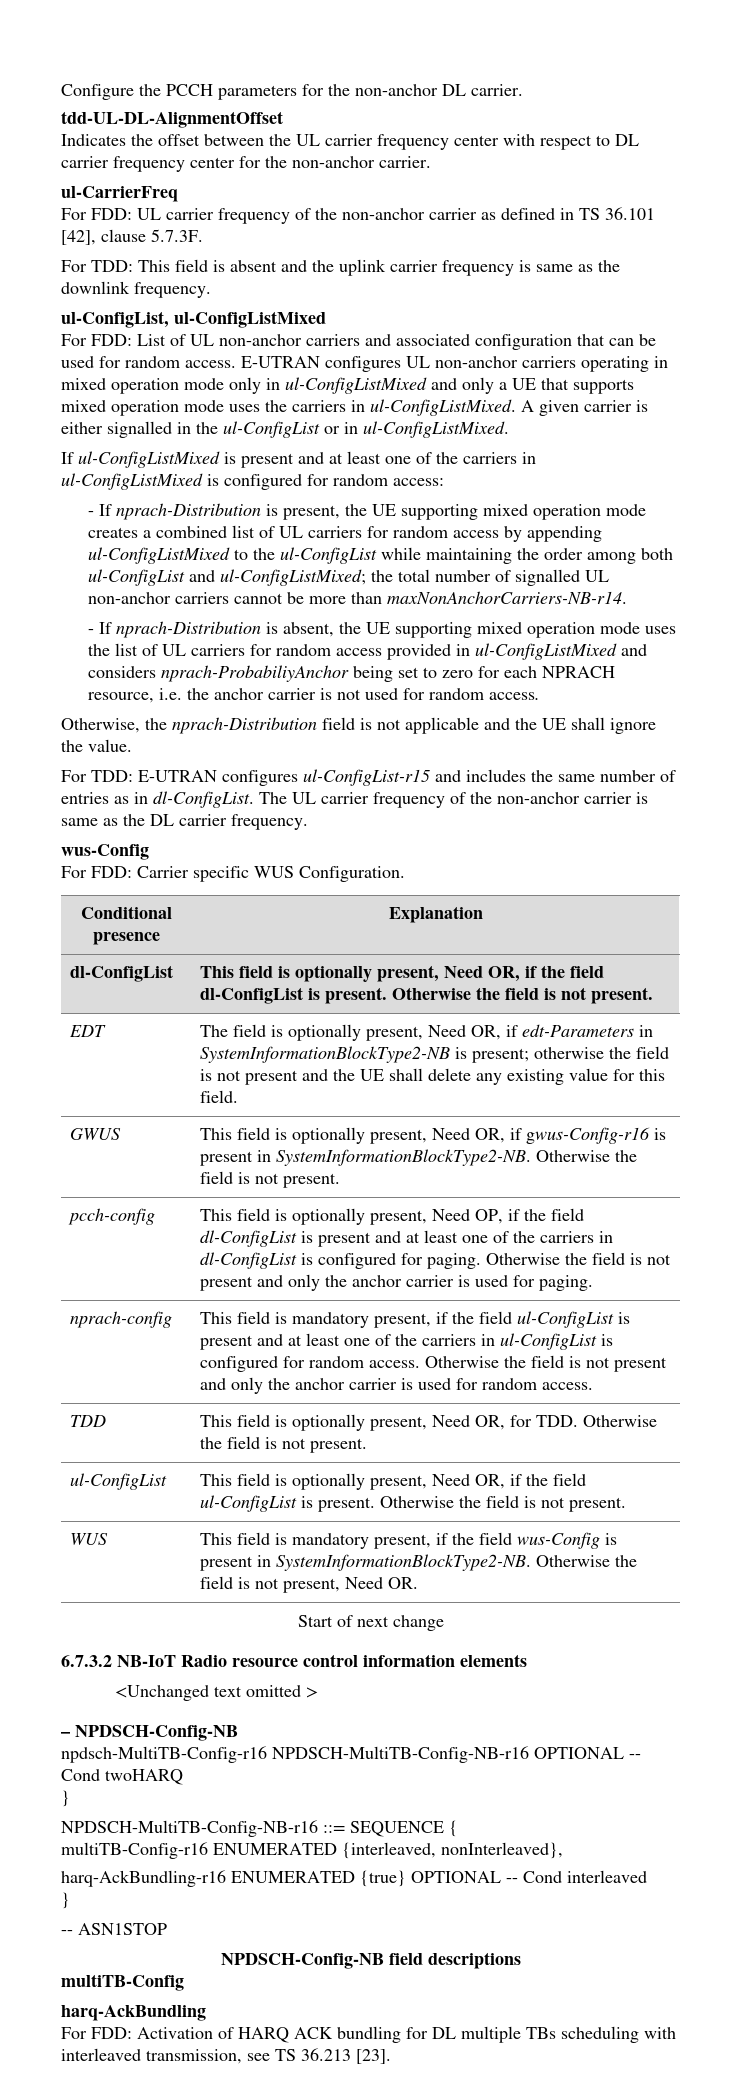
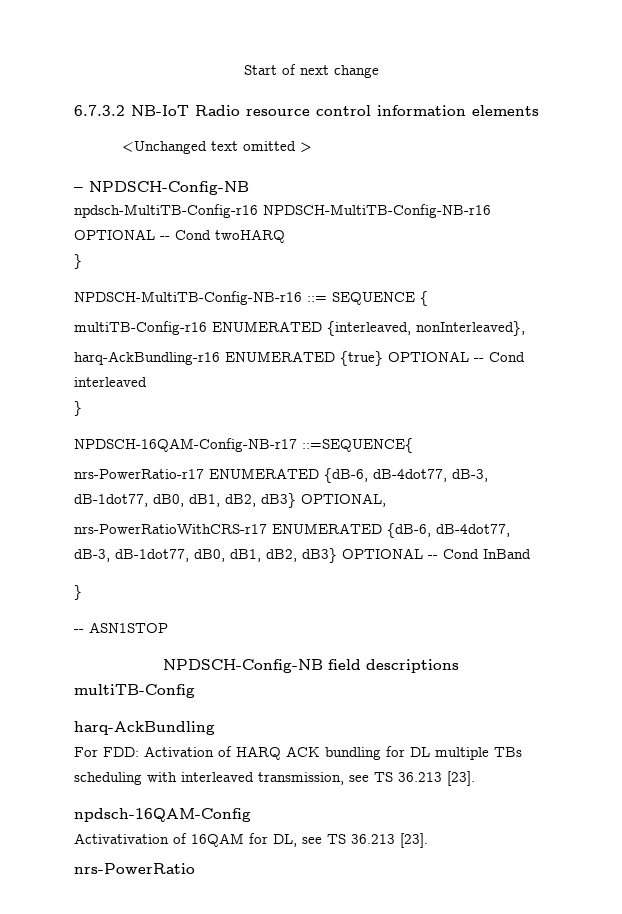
- Configure the PCCH parameters for the non-anchor DL carrier.
- tdd-UL-DL-AlignmentOffset
- Indicates the offset between the UL carrier frequency center with respect to DL carrier frequency center for the non-anchor carrier.
- ul-CarrierFreq
- For FDD: UL carrier frequency of the non-anchor carrier as defined in TS 36.101 [42], clause 5.7.3F.
- For TDD: This field is absent and the uplink carrier frequency is same as the downlink frequency.
- ul-ConfigList, ul-ConfigListMixed
- For FDD: List of UL non-anchor carriers and associated configuration that can be used for random access. E-UTRAN configures UL non-anchor carriers operating in mixed operation mode only in ul-ConfigListMixed and only a UE that supports mixed operation mode uses the carriers in ul-ConfigListMixed. A given carrier is either signalled in the ul-ConfigList or in ul-ConfigListMixed.
- If ul-ConfigListMixed is present and at least one of the carriers in ul-ConfigListMixed is configured for random access:
- - If nprach-Distribution is present, the UE supporting mixed operation mode creates a combined list of UL carriers for random access by appending ul-ConfigListMixed to the ul-ConfigList while maintaining the order among both ul-ConfigList and ul-ConfigListMixed; the total number of signalled UL non-anchor carriers cannot be more than maxNonAnchorCarriers-NB-r14.
- - If nprach-Distribution is absent, the UE supporting mixed operation mode uses the list of UL carriers for random access provided in ul-ConfigListMixed and considers nprach-ProbabiliyAnchor being set to zero for each NPRACH resource, i.e. the anchor carrier is not used for random access.
- Otherwise, the nprach-Distribution field is not applicable and the UE shall ignore the value.
- For TDD: E-UTRAN configures ul-ConfigList-r15 and includes the same number of entries as in dl-ConfigList. The UL carrier frequency of the non-anchor carrier is same as the DL carrier frequency.
- wus-Config
- For FDD: Carrier specific WUS Configuration.
- Conditional presence | Explanation
- dl-ConfigList | This field is optionally present, Need OR, if the field dl-ConfigList is present. Otherwise the field is not present.
- EDT | The field is optionally present, Need OR, if edt-Parameters in SystemInformationBlockType2-NB is present; otherwise the field is not present and the UE shall delete any existing value for this field.
- GWUS | This field is optionally present, Need OR, if gwus-Config-r16 is present in SystemInformationBlockType2-NB. Otherwise the field is not present.
- pcch-config | This field is optionally present, Need OP, if the field dl-ConfigList is present and at least one of the carriers in dl-ConfigList is configured for paging. Otherwise the field is not present and only the anchor carrier is used for paging.
- nprach-config | This field is mandatory present, if the field ul-ConfigList is present and at least one of the carriers in ul-ConfigList is configured for random access. Otherwise the field is not present and only the anchor carrier is used for random access.
- TDD | This field is optionally present, Need OR, for TDD. Otherwise the field is not present.
- ul-ConfigList | This field is optionally present, Need OR, if the field ul-ConfigList is present. Otherwise the field is not present.
- WUS | This field is mandatory present, if the field wus-Config is present in SystemInformationBlockType2-NB. Otherwise the field is not present, Need OR.
+ NPDSCH-16QAM-Config-NB-r17 ::=SEQUENCE{
+ nrs-PowerRatio-r17 ENUMERATED {dB-6, dB-4dot77, dB-3, dB-1dot77, dB0, dB1, dB2, dB3} OPTIONAL,
+ nrs-PowerRatioWithCRS-r17 ENUMERATED {dB-6, dB-4dot77, dB-3, dB-1dot77, dB0, dB1, dB2, dB3} OPTIONAL -- Cond InBand
+ }
+ npdsch-16QAM-Config
+ Activativation of 16QAM for DL, see TS 36.213 [23].
+ nrs-PowerRatio

